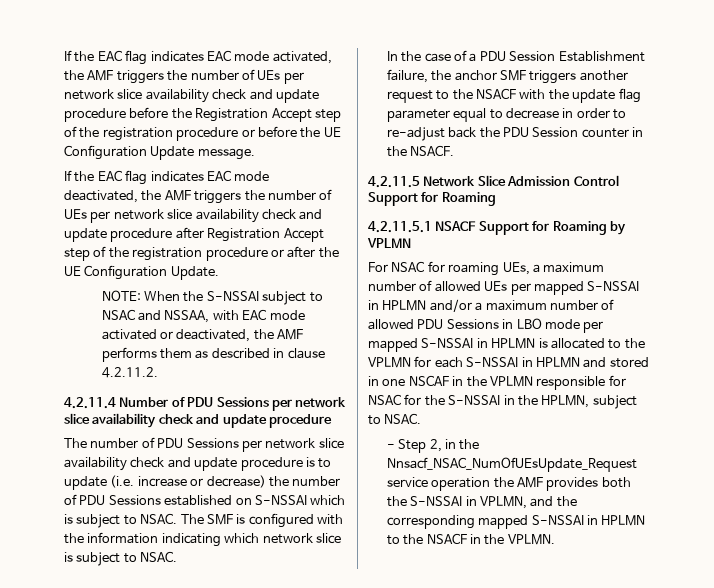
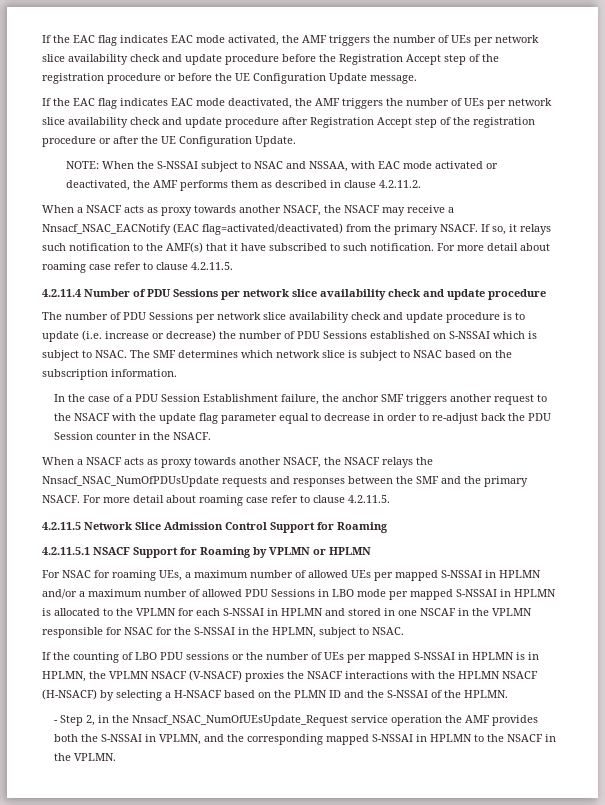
+ When a NSACF acts as proxy towards another NSACF, the NSACF may receive a Nnsacf_NSAC_EACNotify (EAC flag=activated/deactivated) from the primary NSACF. If so, it relays such notification to the AMF(s) that it have subscribed to such notification. For more detail about roaming case refer to clause 4.2.11.5.
- The SMF is configured with the information indicating which network slice is subject to NSAC.
+ The SMF determines which network slice is subject to NSAC based on the subscription information.
+ When a NSACF acts as proxy towards another NSACF, the NSACF relays the Nnsacf_NSAC_NumOfPDUsUpdate requests and responses between the SMF and the primary NSACF. For more detail about roaming case refer to clause 4.2.11.5.
- 4.2.11.5.1 NSACF Support for Roaming by VPLMN
+ 4.2.11.5.1 NSACF Support for Roaming by VPLMN or HPLMN
+ If the counting of LBO PDU sessions or the number of UEs per mapped S-NSSAI in HPLMN is in HPLMN, the VPLMN NSACF (V-NSACF) proxies the NSACF interactions with the HPLMN NSACF (H-NSACF) by selecting a H-NSACF based on the PLMN ID and the S-NSSAI of the HPLMN.

